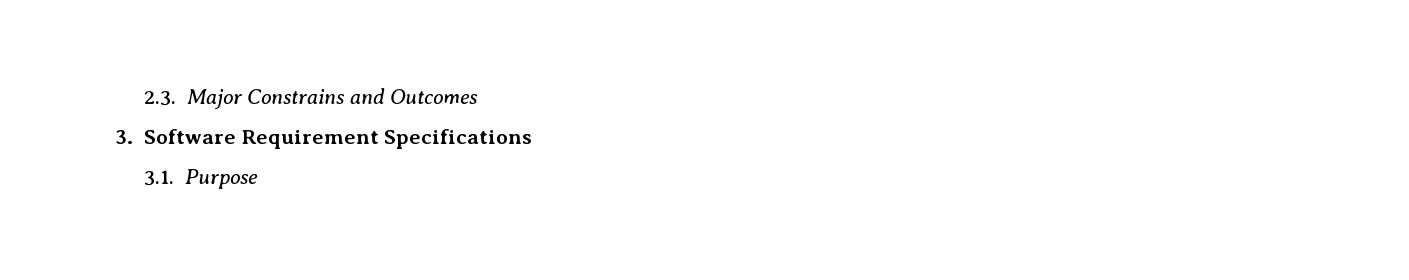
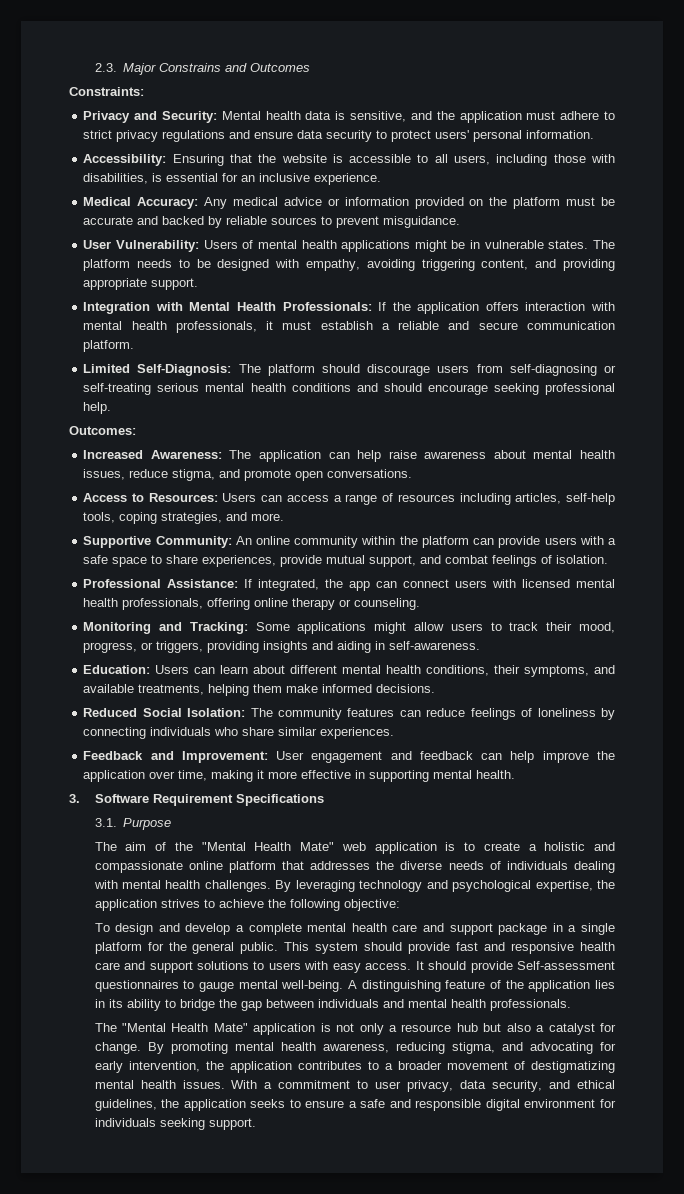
+ Constraints:
+ Privacy and Security: Mental health data is sensitive, and the application must adhere to strict privacy regulations and ensure data security to protect users' personal information.
+ Accessibility: Ensuring that the website is accessible to all users, including those with disabilities, is essential for an inclusive experience.
+ Medical Accuracy: Any medical advice or information provided on the platform must be accurate and backed by reliable sources to prevent misguidance.
+ User Vulnerability: Users of mental health applications might be in vulnerable states. The platform needs to be designed with empathy, avoiding triggering content, and providing appropriate support.
+ Integration with Mental Health Professionals: If the application offers interaction with mental health professionals, it must establish a reliable and secure communication platform.
+ Limited Self-Diagnosis: The platform should discourage users from self-diagnosing or self-treating serious mental health conditions and should encourage seeking professional help.
+ Outcomes:
+ Increased Awareness: The application can help raise awareness about mental health issues, reduce stigma, and promote open conversations.
+ Access to Resources: Users can access a range of resources including articles, self-help tools, coping strategies, and more.
+ Supportive Community: An online community within the platform can provide users with a safe space to share experiences, provide mutual support, and combat feelings of isolation.
+ Professional Assistance: If integrated, the app can connect users with licensed mental health professionals, offering online therapy or counseling.
+ Monitoring and Tracking: Some applications might allow users to track their mood, progress, or triggers, providing insights and aiding in self-awareness.
+ Education: Users can learn about different mental health conditions, their symptoms, and available treatments, helping them make informed decisions.
+ Reduced Social Isolation: The community features can reduce feelings of loneliness by connecting individuals who share similar experiences.
+ Feedback and Improvement: User engagement and feedback can help improve the application over time, making it more effective in supporting mental health.
+ The aim of the "Mental Health Mate" web application is to create a holistic and compassionate online platform that addresses the diverse needs of individuals dealing with mental health challenges. By leveraging technology and psychological expertise, the application strives to achieve the following objective:
+ To design and develop a complete mental health care and support package in a single platform for the general public. This system should provide fast and responsive health care and support solutions to users with easy access. It should provide Self-assessment questionnaires to gauge mental well-being. A distinguishing feature of the application lies in its ability to bridge the gap between individuals and mental health professionals.
+ The "Mental Health Mate" application is not only a resource hub but also a catalyst for change. By promoting mental health awareness, reducing stigma, and advocating for early intervention, the application contributes to a broader movement of destigmatizing mental health issues. With a commitment to user privacy, data security, and ethical guidelines, the application seeks to ensure a safe and responsible digital environment for individuals seeking support.

